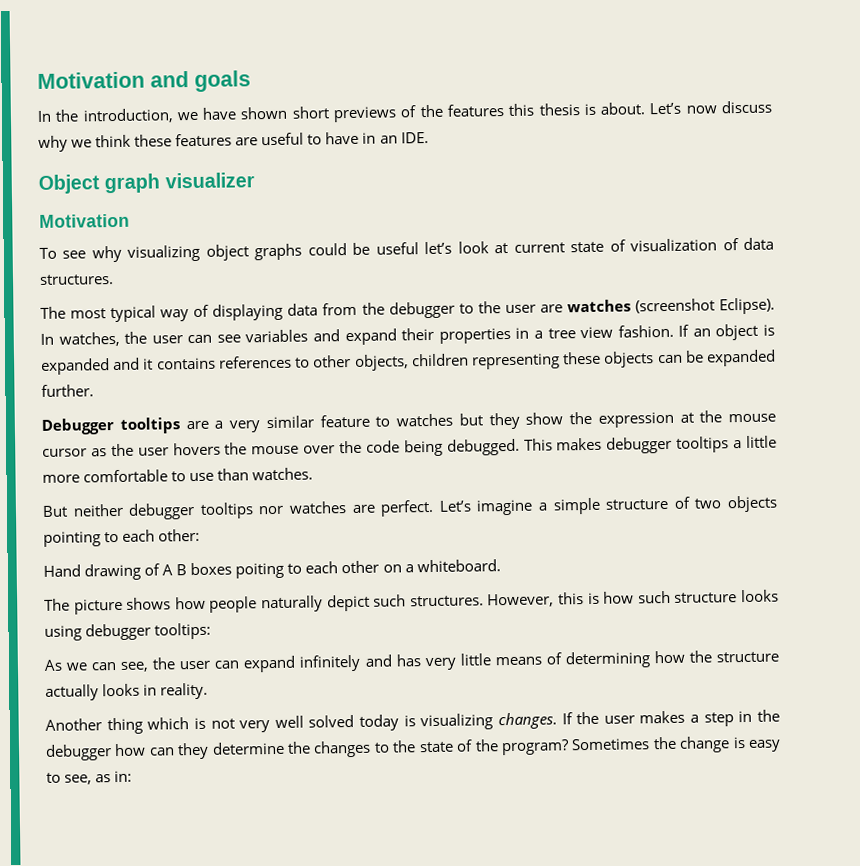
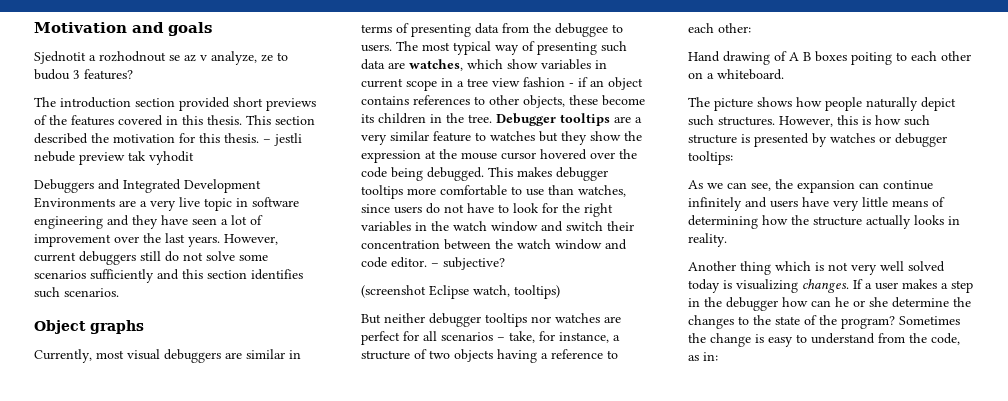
- In the introduction, we have shown short previews of the features this thesis is about. Let’s now discuss why we think these features are useful to have in an IDE.
- Object graph visualizer
- Motivation
- To see why visualizing object graphs could be useful let’s look at current state of visualization of data structures.
- The most typical way of displaying data from the debugger to the user are watches (screenshot Eclipse). In watches, the user can see variables and expand their properties in a tree view fashion. If an object is expanded and it contains references to other objects, children representing these objects can be expanded further.
- Debugger tooltips are a very similar feature to watches but they show the expression at the mouse cursor as the user hovers the mouse over the code being debugged.
+ Sjednotit a rozhodnout se az v analyze, ze to budou 3 features?
+ The introduction section provided short previews of the features covered in this thesis. This section described the motivation for this thesis. – jestli nebude preview tak vyhodit
+ Debuggers and Integrated Development Environments are a very live topic in software engineering and they have seen a lot of improvement over the last years. However, current debuggers still do not solve some scenarios sufficiently and this section identifies such scenarios.
+ Object graphs
+ Currently, most visual debuggers are similar in terms of presenting data from the debuggee to users. The most typical way of presenting such data are watches, which show variables in current scope in a tree view fashion - if an object contains references to other objects, these become its children in the tree. Debugger tooltips are a very similar feature to watches but they show the expression at the mouse cursor hovered over the code being debugged.
- This makes debugger tooltips a little more comfortable to use than watches.
+ This makes debugger tooltips more comfortable to use than watches, since users do not have to look for the right variables in the watch window and switch their concentration between the watch window and code editor. – subjective?
+ (screenshot Eclipse watch, tooltips)
- But neither debugger tooltips nor watches are perfect. Let’s imagine a simple structure of two objects pointing to each other:
+ But neither debugger tooltips nor watches are perfect for all scenarios – take, for instance, a structure of two objects having a reference to each other:
- However, this is how such structure looks using debugger tooltips:
+ However, this is how such structure is presented by watches or debugger tooltips:
- As we can see, the user can expand infinitely and has very little means of determining how the structure actually looks in reality.
+ As we can see, the expansion can continue infinitely and users have very little means of determining how the structure actually looks in reality.
- If the user makes a step in the debugger how can they determine the changes to the state of the program?
+ If a user makes a step in the debugger how can he or she determine the changes to the state of the program?
- Sometimes the change is easy to see, as in:
+ Sometimes the change is easy to understand from the code, as in:

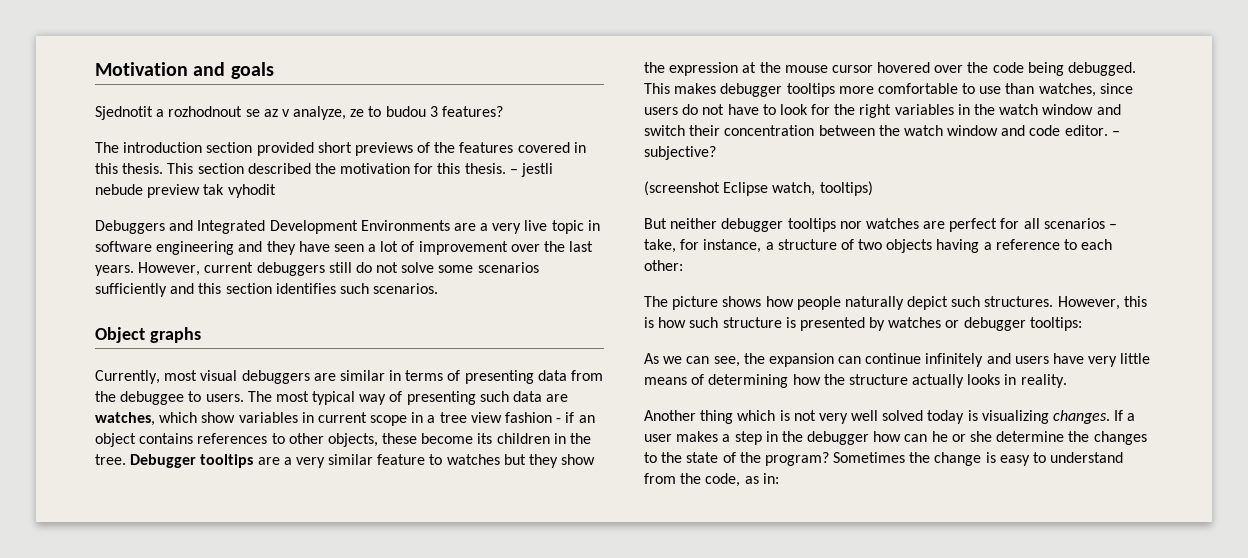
- Hand drawing of A B boxes poiting to each other on a whiteboard.

